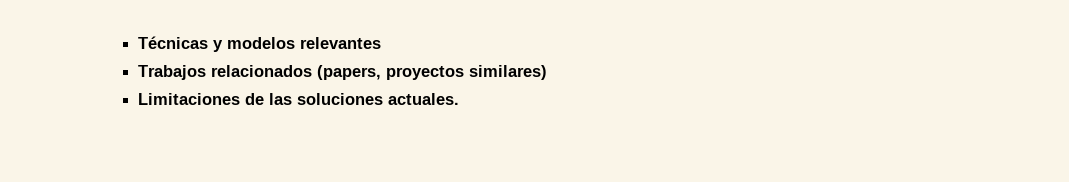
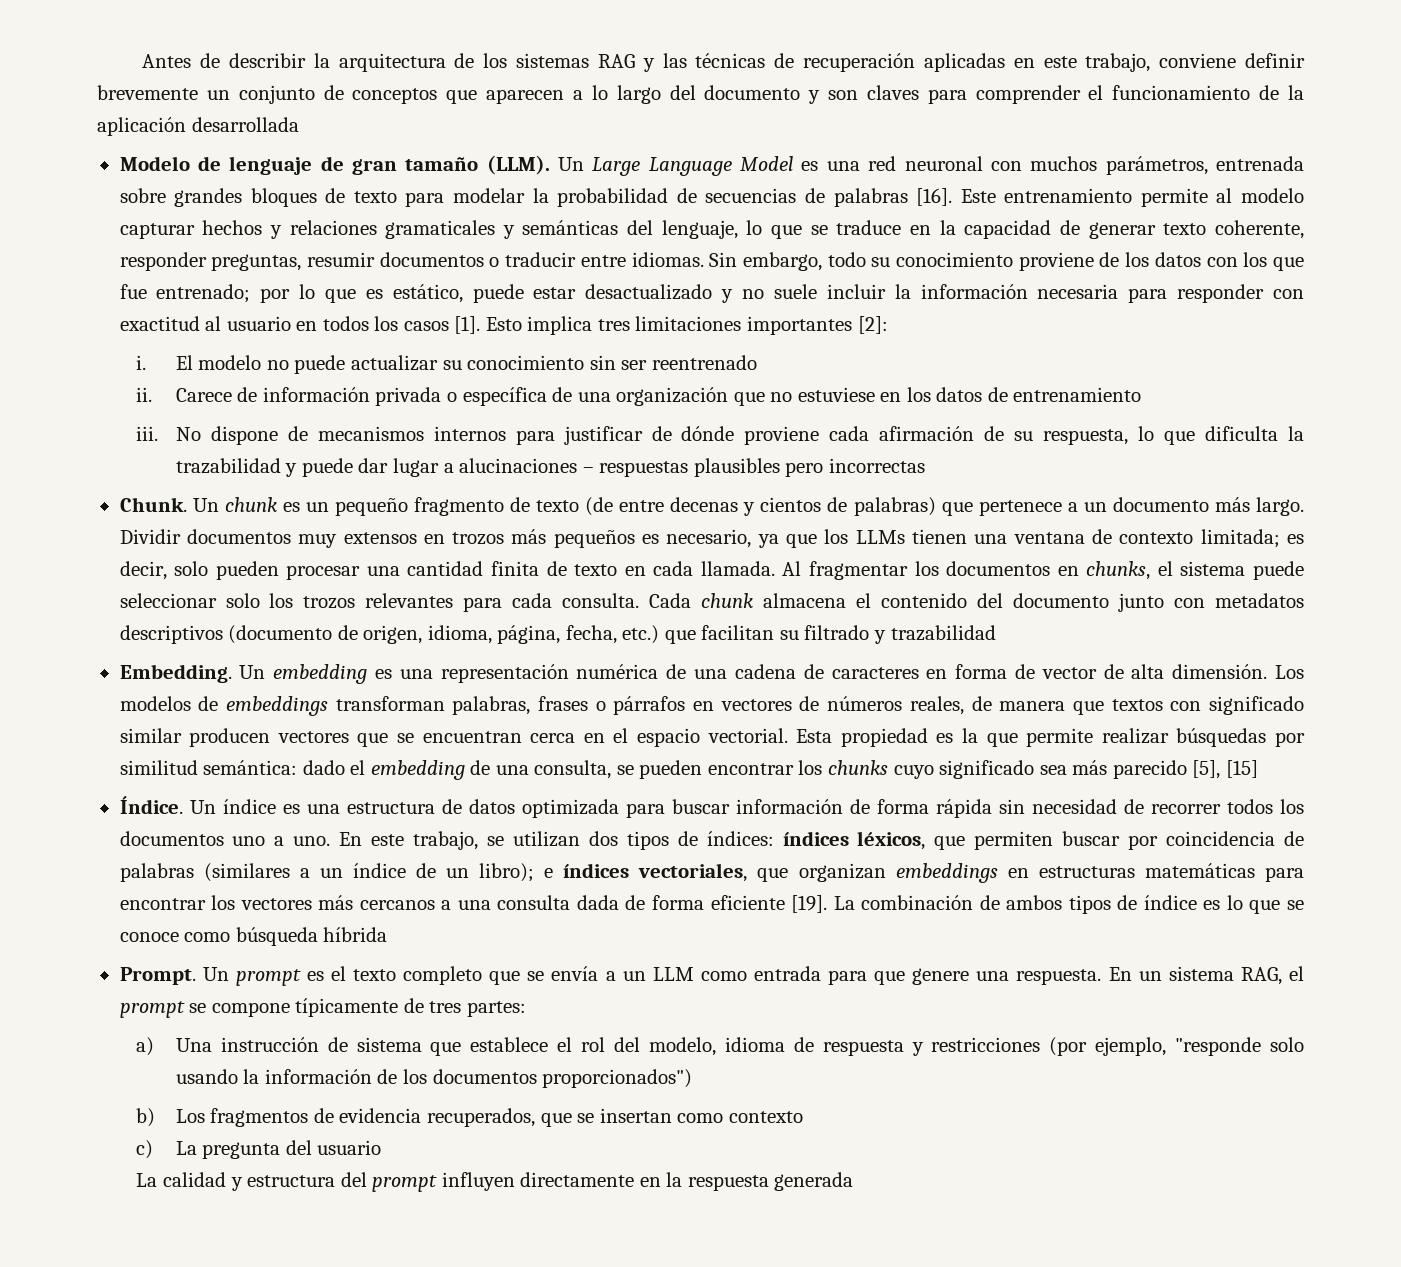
- Técnicas y modelos relevantes
- Trabajos relacionados (papers, proyectos similares)
- Limitaciones de las soluciones actuales.
+ Antes de describir la arquitectura de los sistemas RAG y las técnicas de recuperación aplicadas en este trabajo, conviene definir brevemente un conjunto de conceptos que aparecen a lo largo del documento y son claves para comprender el funcionamiento de la aplicación desarrollada
+ Modelo de lenguaje de gran tamaño (LLM). Un Large Language Model es una red neuronal con muchos parámetros, entrenada sobre grandes bloques de texto para modelar la probabilidad de secuencias de palabras [16]. Este entrenamiento permite al modelo capturar hechos y relaciones gramaticales y semánticas del lenguaje, lo que se traduce en la capacidad de generar texto coherente, responder preguntas, resumir documentos o traducir entre idiomas. Sin embargo, todo su conocimiento proviene de los datos con los que fue entrenado; por lo que es estático, puede estar desactualizado y no suele incluir la información necesaria para responder con exactitud al usuario en todos los casos [1]. Esto implica tres limitaciones importantes [2]:
+ i. El modelo no puede actualizar su conocimiento sin ser reentrenado
+ ii. Carece de información privada o específica de una organización que no estuviese en los datos de entrenamiento
+ iii. No dispone de mecanismos internos para justificar de dónde proviene cada afirmación de su respuesta, lo que dificulta la trazabilidad y puede dar lugar a alucinaciones – respuestas plausibles pero incorrectas
+ Chunk. Un chunk es un pequeño fragmento de texto (de entre decenas y cientos de palabras) que pertenece a un documento más largo. Dividir documentos muy extensos en trozos más pequeños es necesario, ya que los LLMs tienen una ventana de contexto limitada; es decir, solo pueden procesar una cantidad finita de texto en cada llamada. Al fragmentar los documentos en chunks, el sistema puede seleccionar solo los trozos relevantes para cada consulta. Cada chunk almacena el contenido del documento junto con metadatos descriptivos (documento de origen, idioma, página, fecha, etc.) que facilitan su filtrado y trazabilidad
+ Embedding. Un embedding es una representación numérica de una cadena de caracteres en forma de vector de alta dimensión. Los modelos de embeddings transforman palabras, frases o párrafos en vectores de números reales, de manera que textos con significado similar producen vectores que se encuentran cerca en el espacio vectorial. Esta propiedad es la que permite realizar búsquedas por similitud semántica: dado el embedding de una consulta, se pueden encontrar los chunks cuyo significado sea más parecido [5], [15]
+ Índice. Un índice es una estructura de datos optimizada para buscar información de forma rápida sin necesidad de recorrer todos los documentos uno a uno. En este trabajo, se utilizan dos tipos de índices: índices léxicos, que permiten buscar por coincidencia de palabras (similares a un índice de un libro); e índices vectoriales, que organizan embeddings en estructuras matemáticas para encontrar los vectores más cercanos a una consulta dada de forma eficiente [19]. La combinación de ambos tipos de índice es lo que se conoce como búsqueda híbrida
+ Prompt. Un prompt es el texto completo que se envía a un LLM como entrada para que genere una respuesta. En un sistema RAG, el prompt se compone típicamente de tres partes:
+ a) Una instrucción de sistema que establece el rol del modelo, idioma de respuesta y restricciones (por ejemplo, "responde solo usando la información de los documentos proporcionados")
+ b) Los fragmentos de evidencia recuperados, que se insertan como contexto
+ c) La pregunta del usuario
+ La calidad y estructura del prompt influyen directamente en la respuesta generada

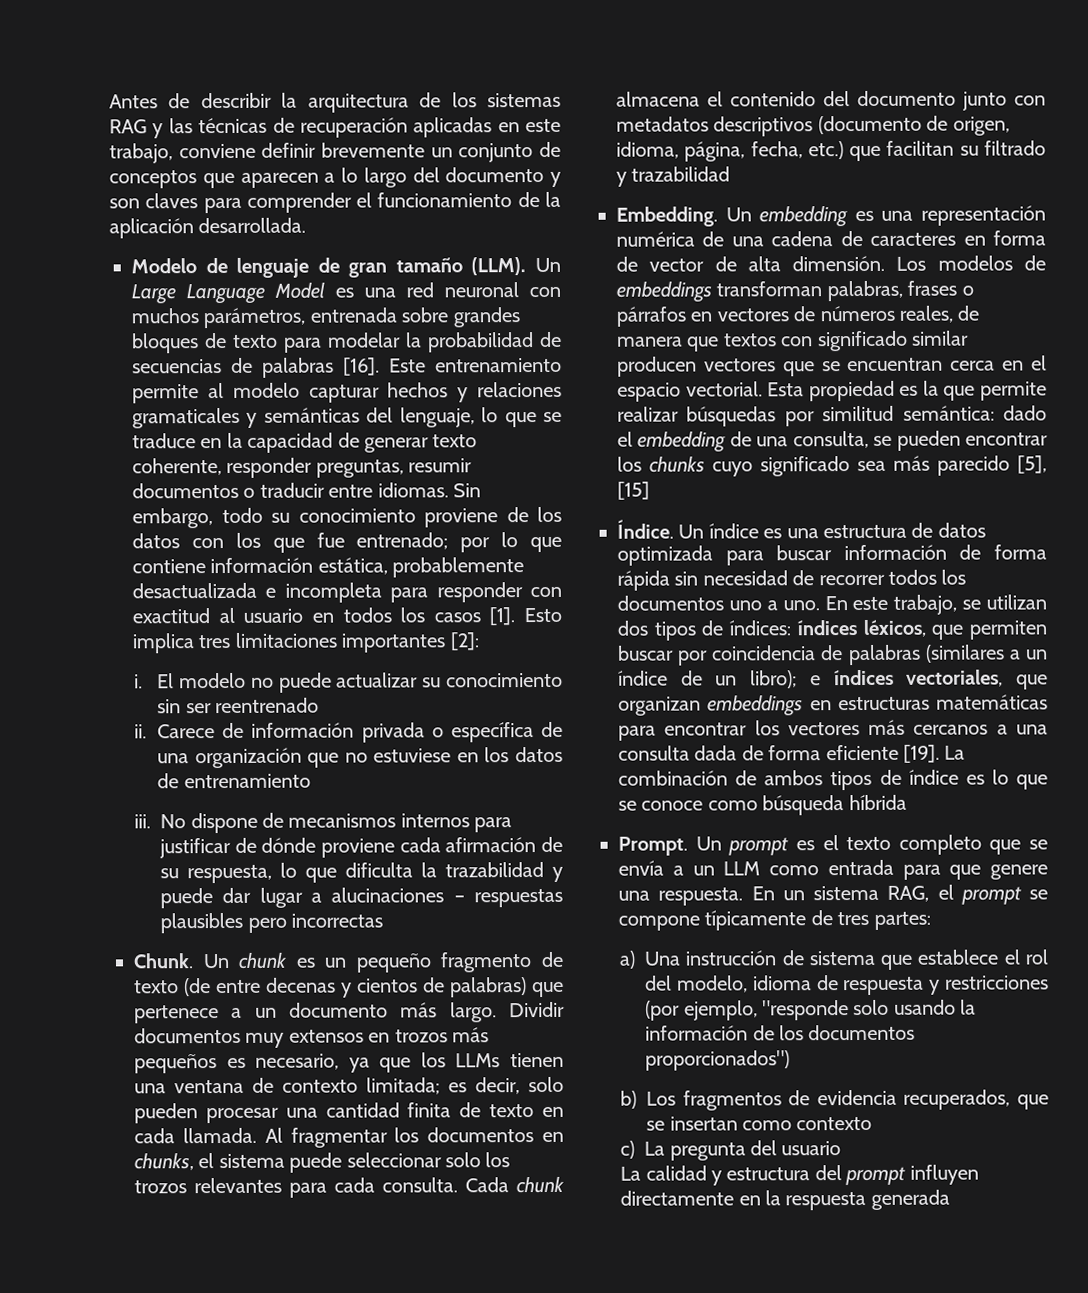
- Antes de describir la arquitectura de los sistemas RAG y las técnicas de recuperación aplicadas en este trabajo, conviene definir brevemente un conjunto de conceptos que aparecen a lo largo del documento y son claves para comprender el funcionamiento de la aplicación desarrollada
+ Antes de describir la arquitectura de los sistemas RAG y las técnicas de recuperación aplicadas en este trabajo, conviene definir brevemente un conjunto de conceptos que aparecen a lo largo del documento y son claves para comprender el funcionamiento de la aplicación desarrollada.
- Sin embargo, todo su conocimiento proviene de los datos con los que fue entrenado; por lo que es estático, puede estar desactualizado y no suele incluir la información necesaria para responder con exactitud al usuario en todos los casos [1].
+ Sin embargo, todo su conocimiento proviene de los datos con los que fue entrenado; por lo que contiene información estática, probablemente desactualizada e incompleta para responder con exactitud al usuario en todos los casos [1].

